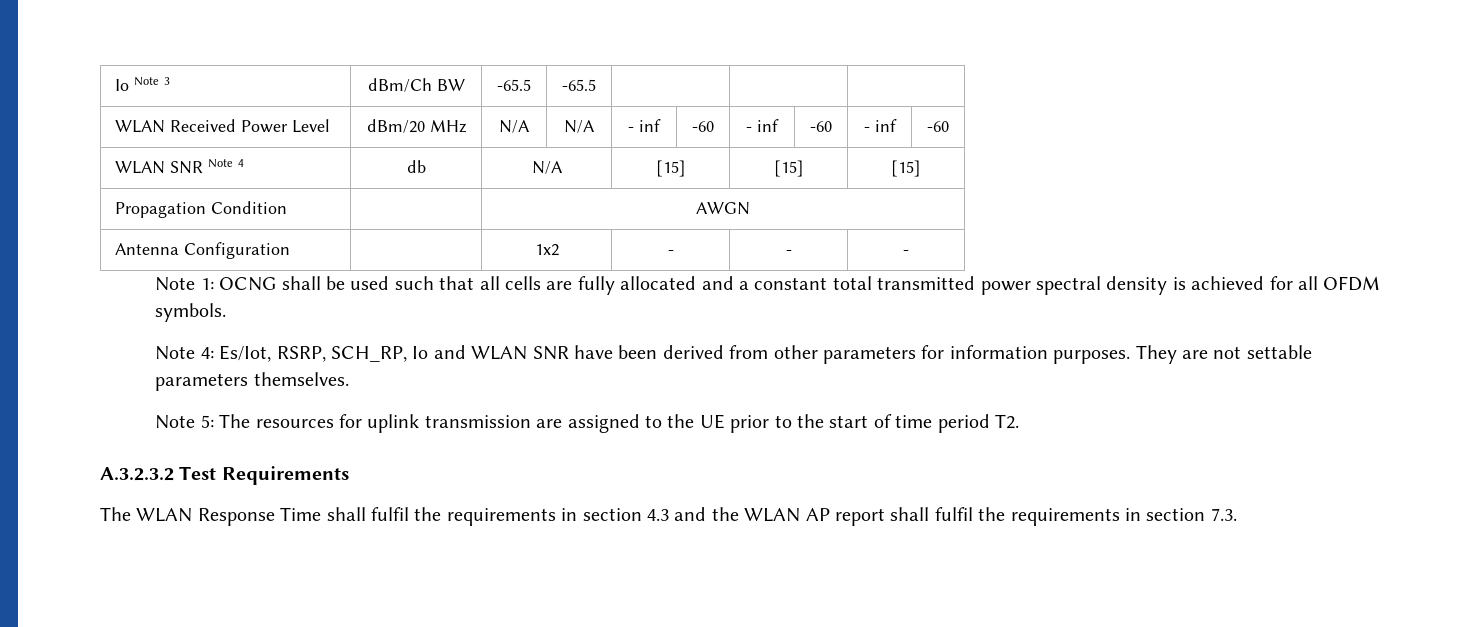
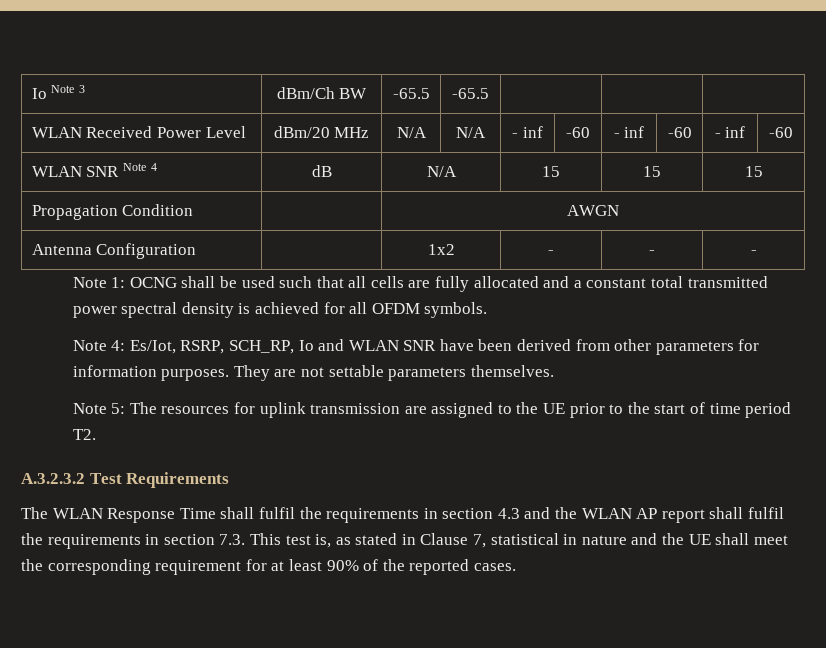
- WLAN SNR Note 4 | db | N/A | [15] | [15] | [15]
+ WLAN SNR Note 4 | dB | N/A | 15 | 15 | 15
- The WLAN Response Time shall fulfil the requirements in section 4.3 and the WLAN AP report shall fulfil the requirements in section 7.3.
+ The WLAN Response Time shall fulfil the requirements in section 4.3 and the WLAN AP report shall fulfil the requirements in section 7.3. This test is, as stated in Clause 7, statistical in nature and the UE shall meet the corresponding requirement for at least 90% of the reported cases.

